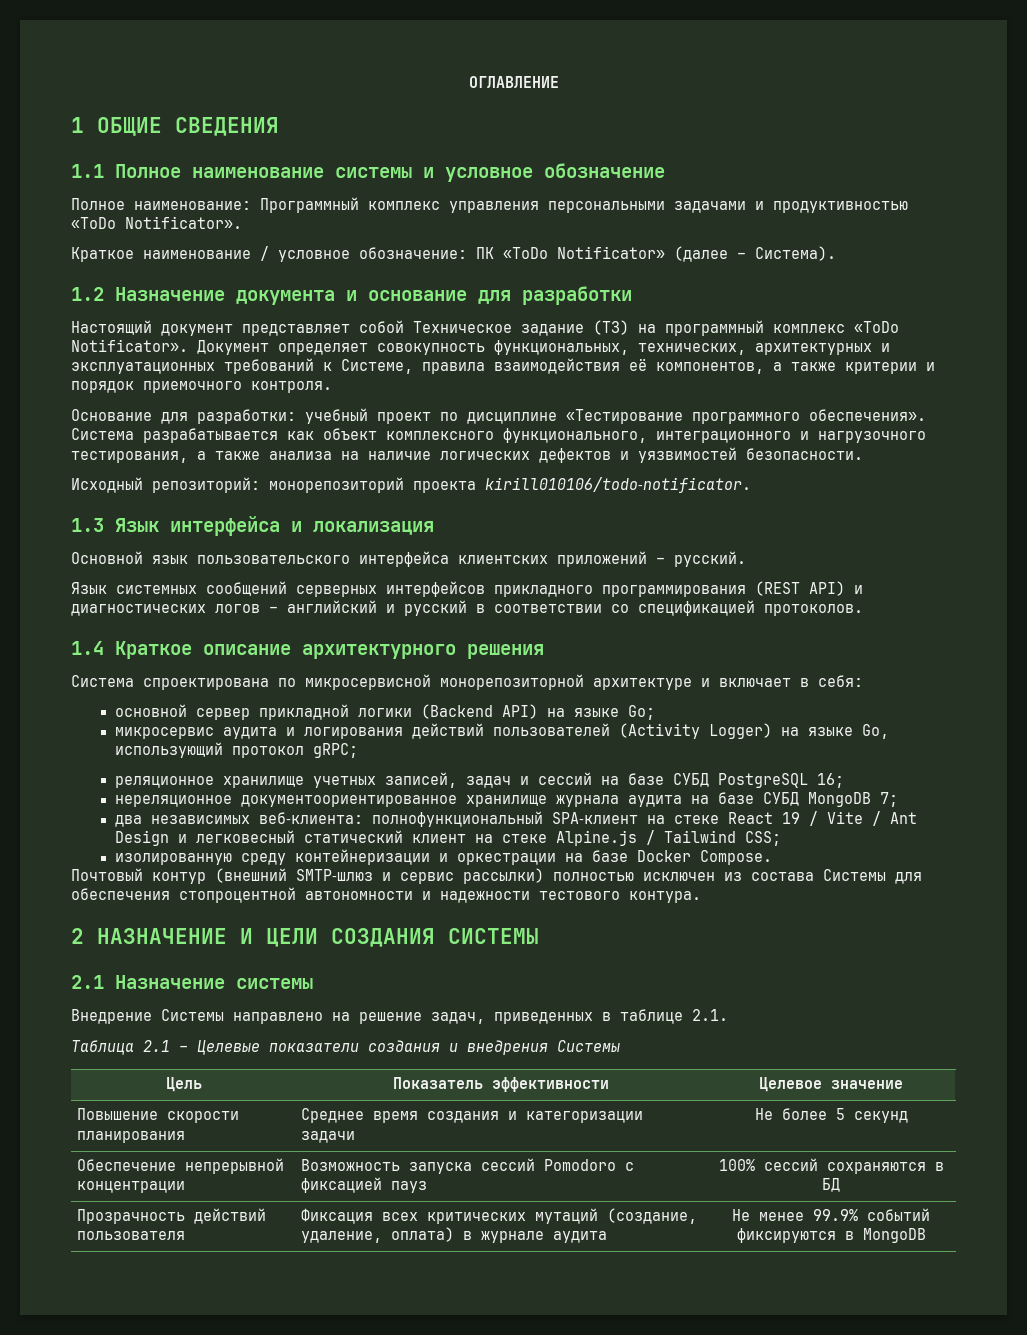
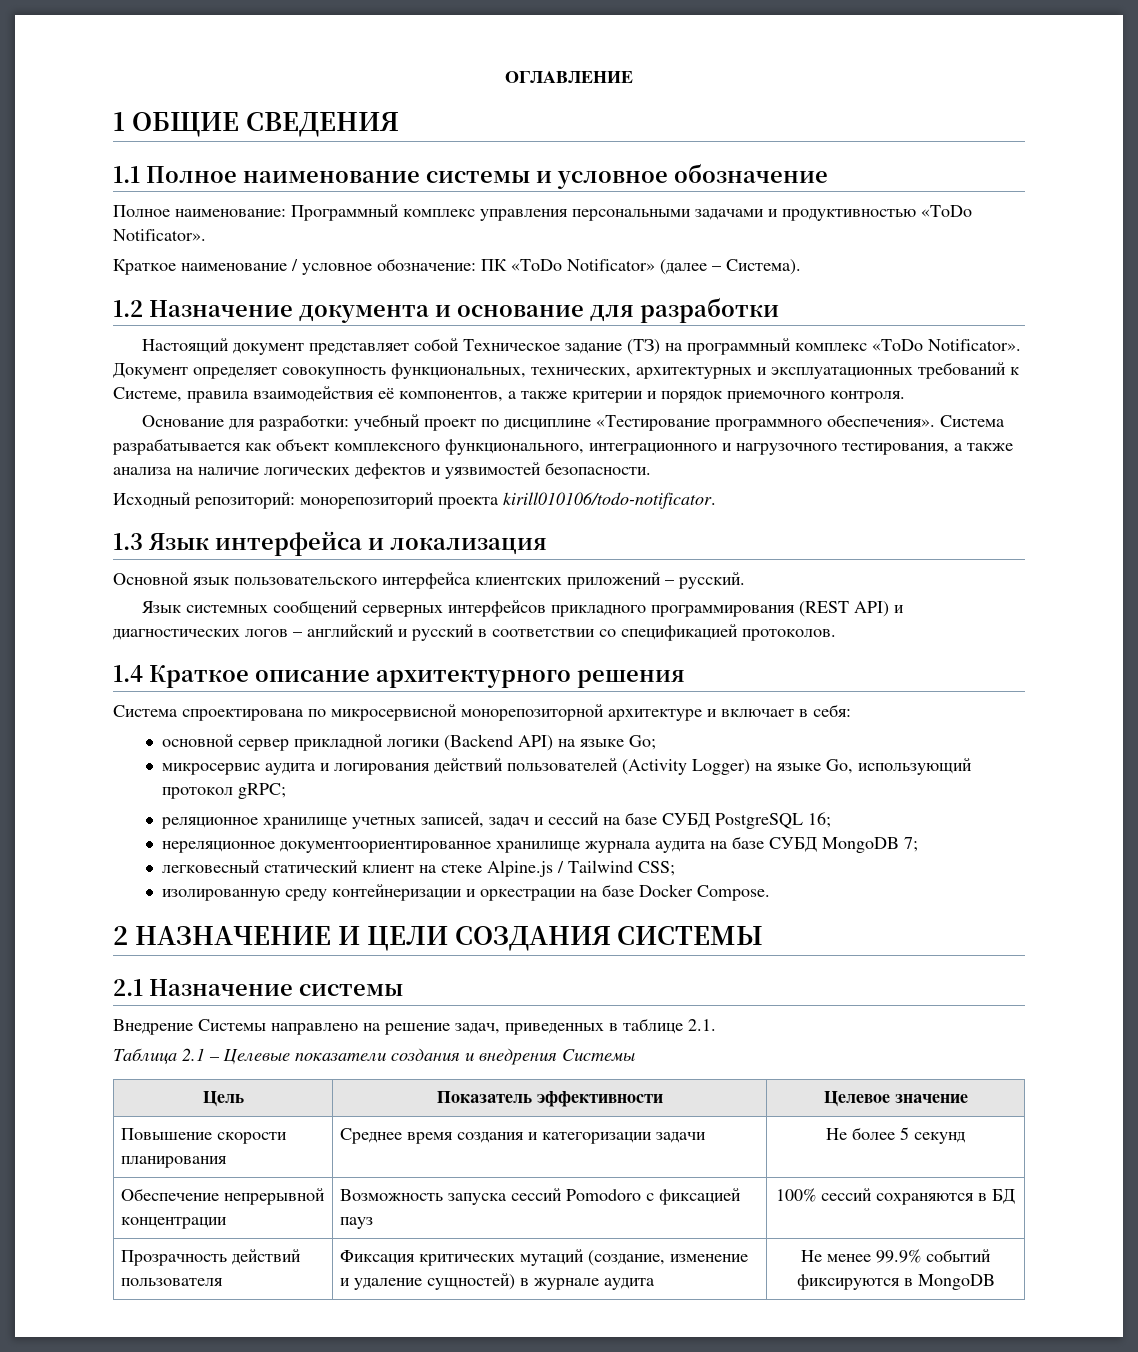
- два независимых веб‑клиента: полнофункциональный SPA‑клиент на стеке React 19 / Vite / Ant Design и легковесный статический клиент на стеке Alpine.js / Tailwind CSS;
+ легковесный статический клиент на стеке Alpine.js / Tailwind CSS;
- Почтовый контур (внешний SMTP‑шлюз и сервис рассылки) полностью исключен из состава Системы для обеспечения стопроцентной автономности и надежности тестового контура.
- Прозрачность действий пользователя | Фиксация всех критических мутаций (создание, удаление, оплата) в журнале аудита | Не менее 99.9% событий фиксируются в MongoDB
+ Прозрачность действий пользователя | Фиксация критических мутаций (создание, изменение и удаление сущностей) в журнале аудита | Не менее 99.9% событий фиксируются в MongoDB

